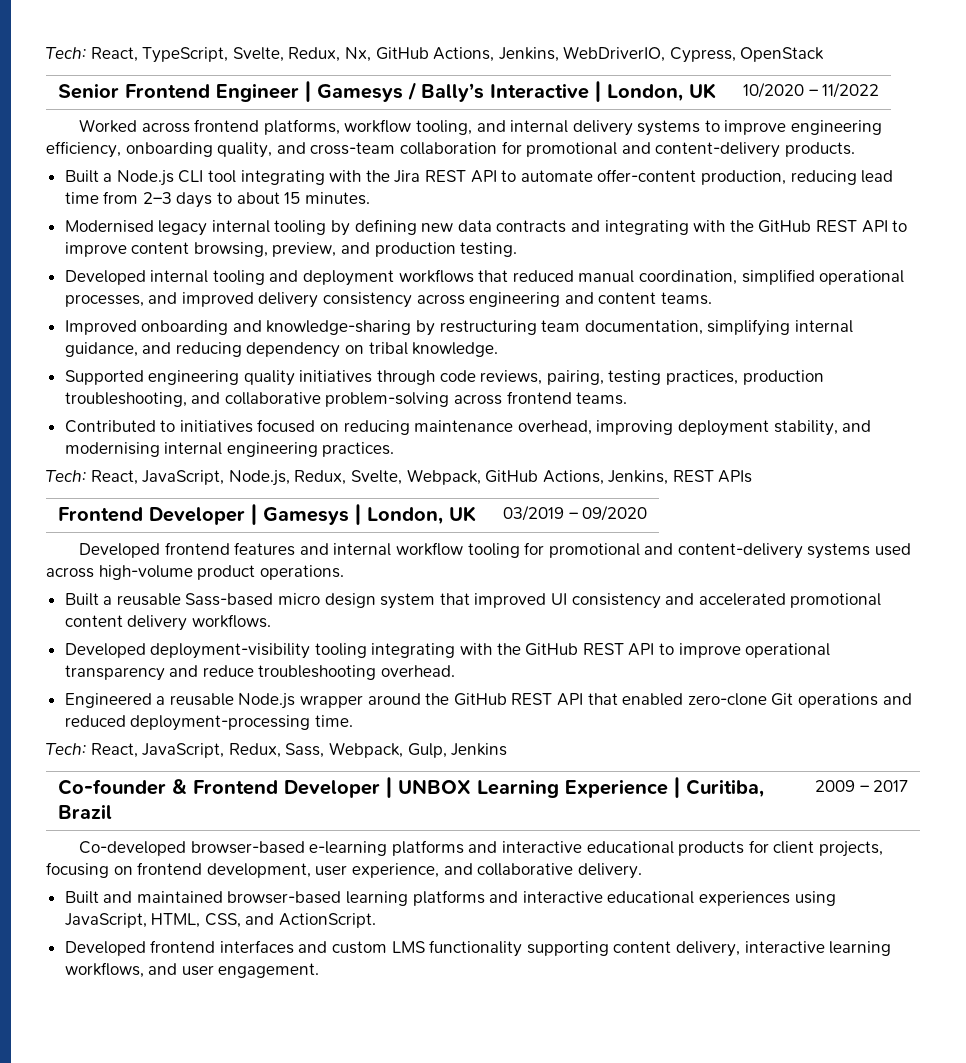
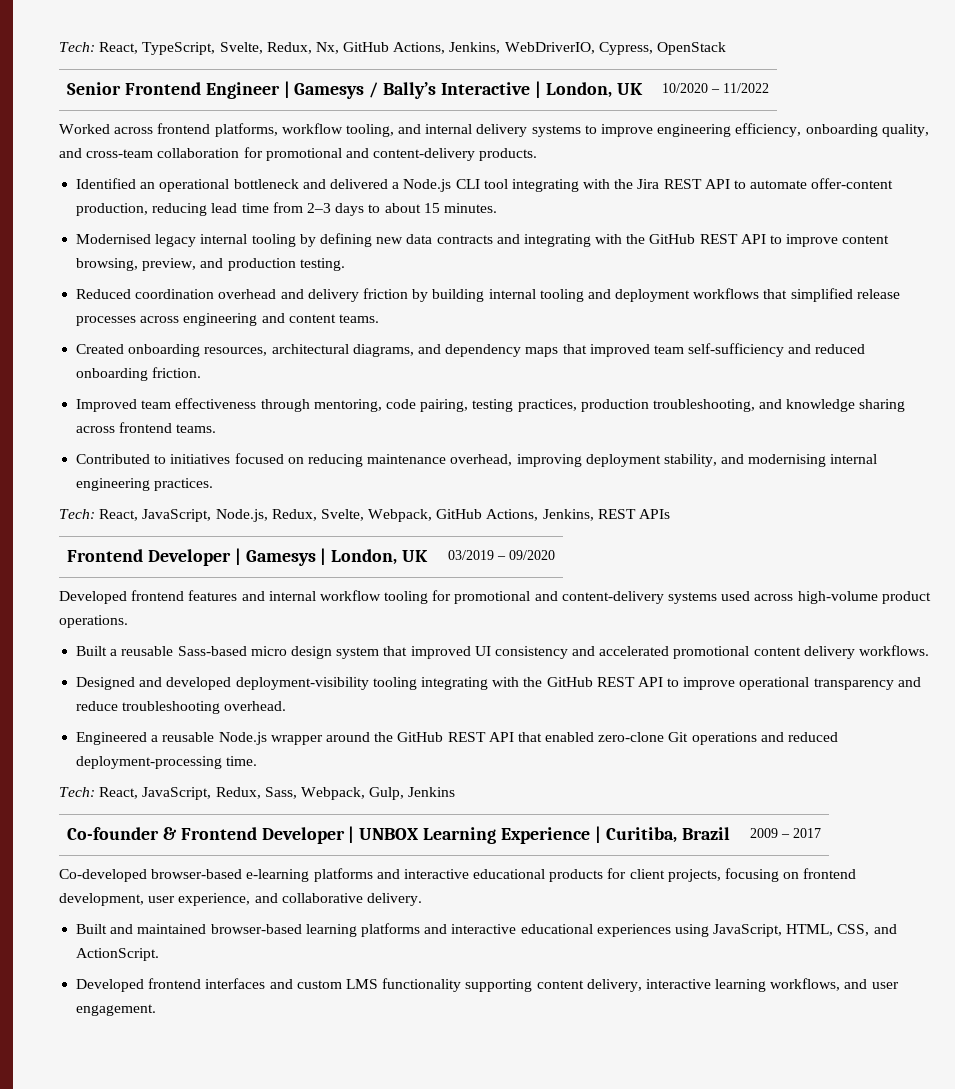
- Built a Node.js CLI tool integrating with the Jira REST API to automate offer-content production, reducing lead time from 2–3 days to about 15 minutes.
+ Identified an operational bottleneck and delivered a Node.js CLI tool integrating with the Jira REST API to automate offer-content production, reducing lead time from 2–3 days to about 15 minutes.
- Developed internal tooling and deployment workflows that reduced manual coordination, simplified operational processes, and improved delivery consistency across engineering and content teams.
+ Reduced coordination overhead and delivery friction by building internal tooling and deployment workflows that simplified release processes across engineering and content teams.
- Improved onboarding and knowledge-sharing by restructuring team documentation, simplifying internal guidance, and reducing dependency on tribal knowledge.
- Supported engineering quality initiatives through code reviews, pairing, testing practices, production troubleshooting, and collaborative problem-solving across frontend teams.
+ Created onboarding resources, architectural diagrams, and dependency maps that improved team self-sufficiency and reduced onboarding friction.
+ Improved team effectiveness through mentoring, code pairing, testing practices, production troubleshooting, and knowledge sharing across frontend teams.
- Developed deployment-visibility tooling integrating with the GitHub REST API to improve operational transparency and reduce troubleshooting overhead.
+ Designed and developed deployment-visibility tooling integrating with the GitHub REST API to improve operational transparency and reduce troubleshooting overhead.

